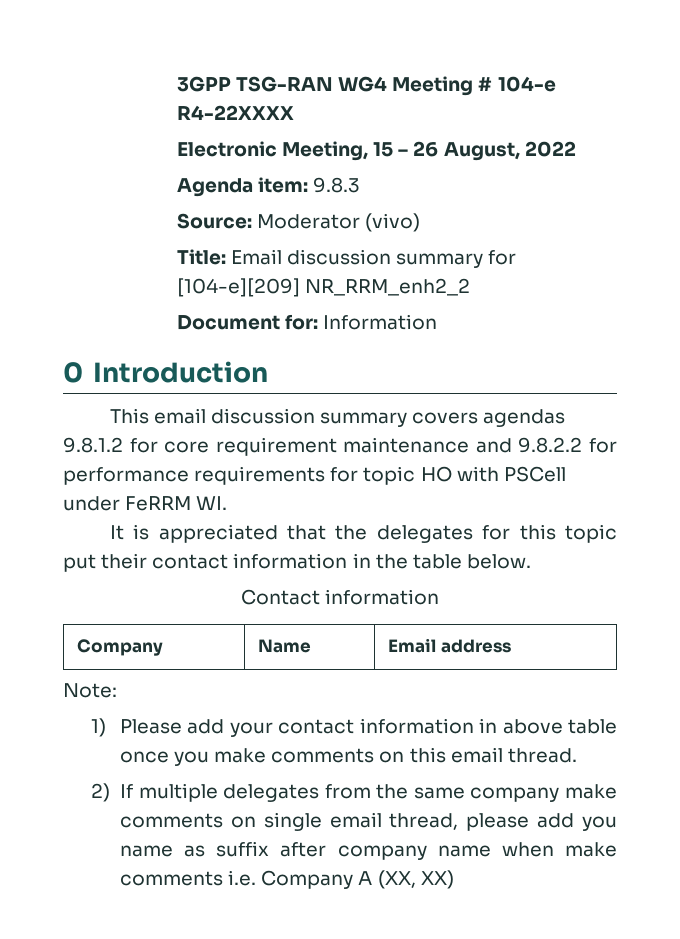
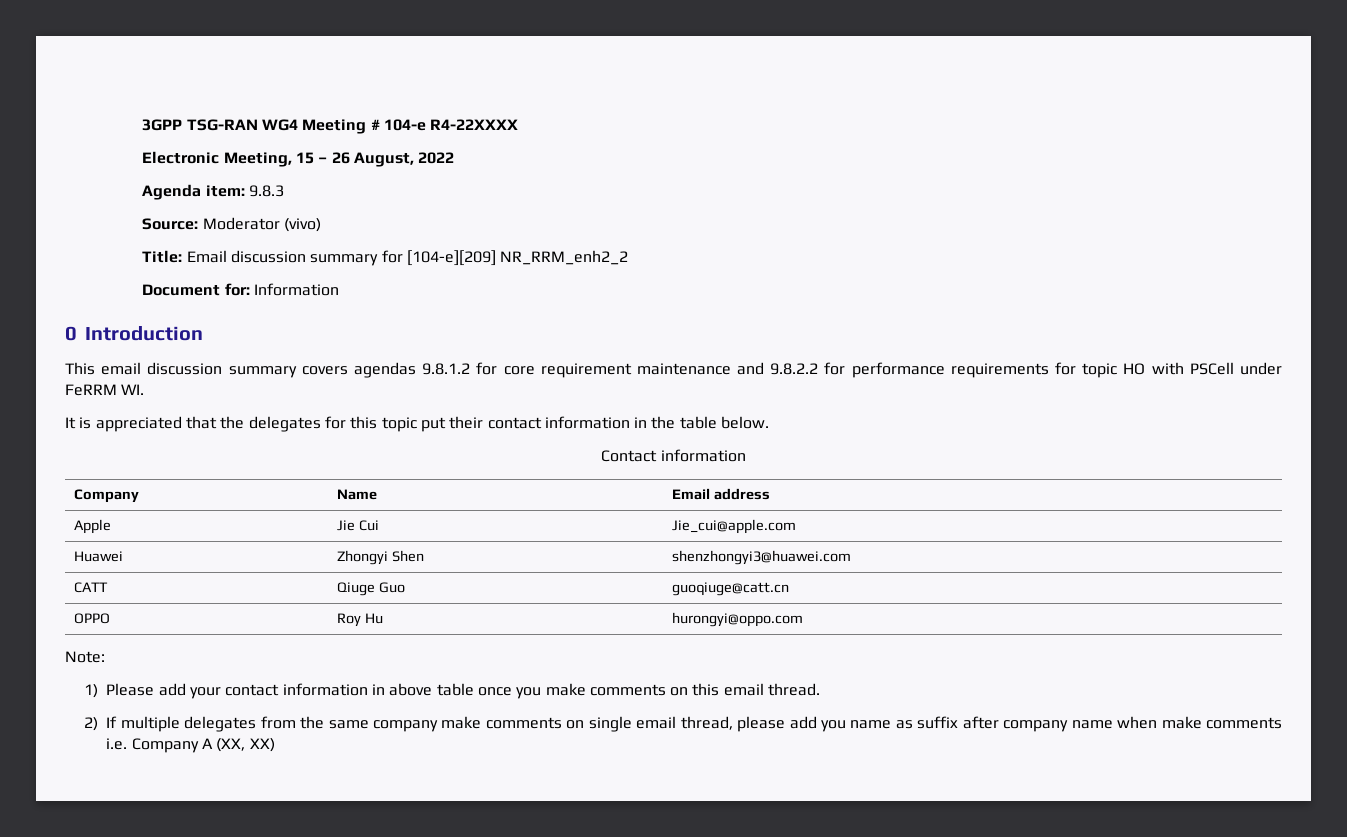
+ Apple | Jie Cui | Jie_cui@apple.com
+ Huawei | Zhongyi Shen | shenzhongyi3@huawei.com
+ CATT | Qiuge Guo | guoqiuge@catt.cn
+ OPPO | Roy Hu | hurongyi@oppo.com

